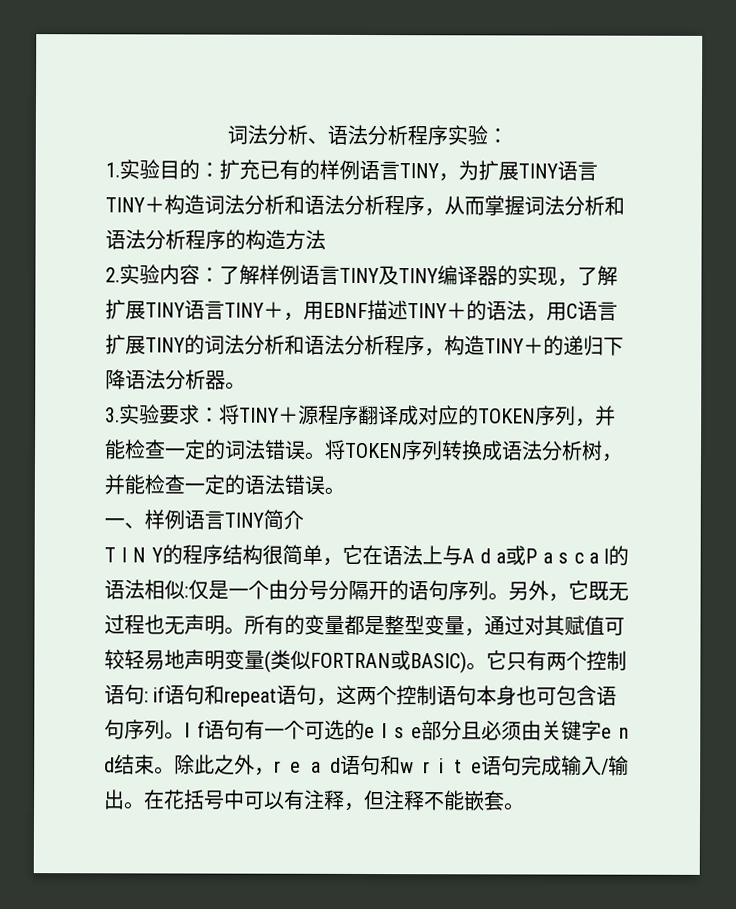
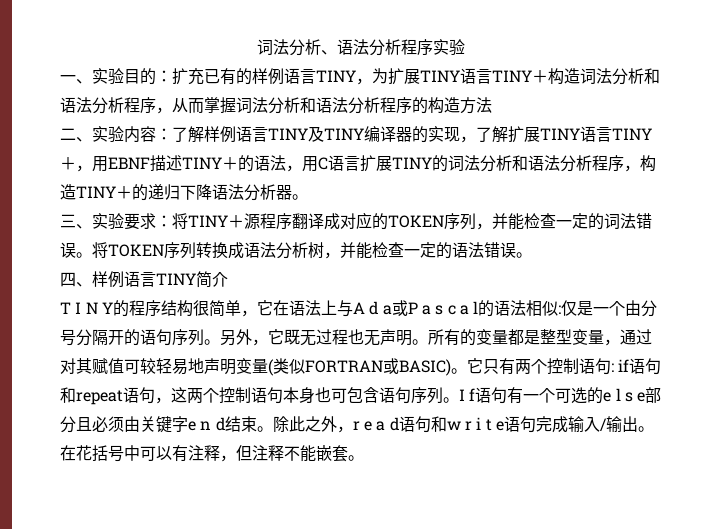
- 词法分析、语法分析程序实验：
- 1.实验目的：扩充已有的样例语言TINY，为扩展TINY语言TINY＋构造词法分析和语法分析程序，从而掌握词法分析和语法分析程序的构造方法
+ 词法分析、语法分析程序实验
+ 一、实验目的：扩充已有的样例语言TINY，为扩展TINY语言TINY＋构造词法分析和语法分析程序，从而掌握词法分析和语法分析程序的构造方法
- 2.实验内容：了解样例语言TINY及TINY编译器的实现，了解扩展TINY语言TINY＋，用EBNF描述TINY＋的语法，用C语言扩展TINY的词法分析和语法分析程序，构造TINY＋的递归下降语法分析器。
+ 二、实验内容：了解样例语言TINY及TINY编译器的实现，了解扩展TINY语言TINY＋，用EBNF描述TINY＋的语法，用C语言扩展TINY的词法分析和语法分析程序，构造TINY＋的递归下降语法分析器。
- 3.实验要求：将TINY＋源程序翻译成对应的TOKEN序列，并能检查一定的词法错误。
+ 三、实验要求：将TINY＋源程序翻译成对应的TOKEN序列，并能检查一定的词法错误。
- 一、样例语言TINY简介
+ 四、样例语言TINY简介

